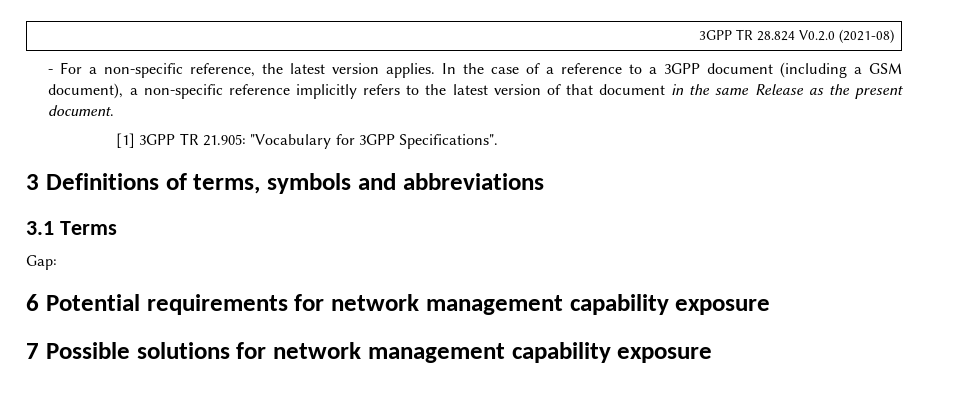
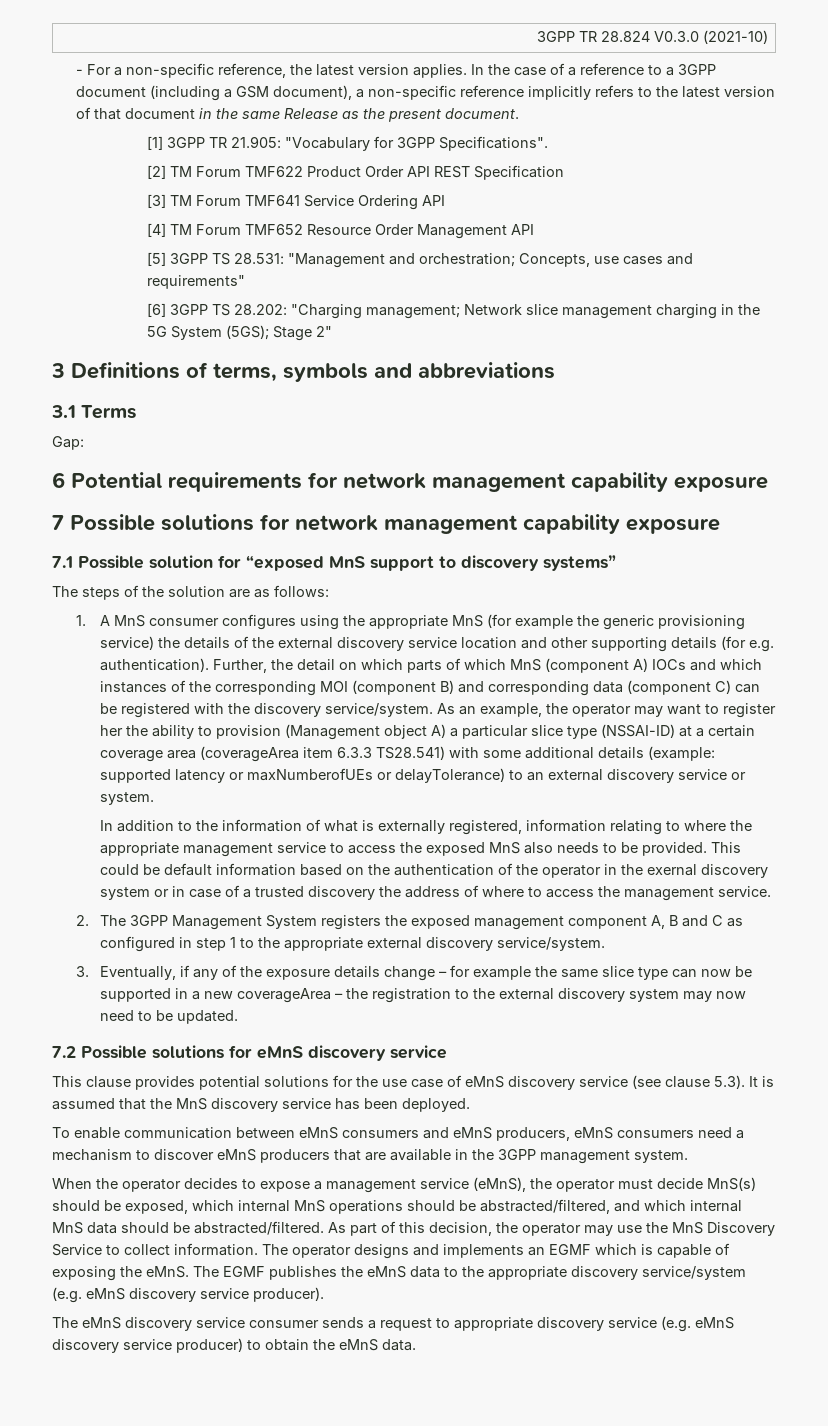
- 3GPP TR 28.824 V0.2.0 (2021-08)
+ 3GPP TR 28.824 V0.3.0 (2021-10)
+ [2] TM Forum TMF622 Product Order API REST Specification
+ [3] TM Forum TMF641 Service Ordering API
+ [4] TM Forum TMF652 Resource Order Management API
+ [5] 3GPP TS 28.531: "Management and orchestration; Concepts, use cases and requirements"
+ [6] 3GPP TS 28.202: "Charging management; Network slice management charging in the 5G System (5GS); Stage 2"
+ 7.1 Possible solution for “exposed MnS support to discovery systems”
+ The steps of the solution are as follows:
+ 1. A MnS consumer configures using the appropriate MnS (for example the generic provisioning service) the details of the external discovery service location and other supporting details (for e.g. authentication). Further, the detail on which parts of which MnS (component A) IOCs and which instances of the corresponding MOI (component B) and corresponding data (component C) can be registered with the discovery service/system. As an example, the operator may want to register her the ability to provision (Management object A) a particular slice type (NSSAI-ID) at a certain coverage area (coverageArea item 6.3.3 TS28.541) with some additional details (example: supported latency or maxNumberofUEs or delayTolerance) to an external discovery service or system.
+ In addition to the information of what is externally registered, information relating to where the appropriate management service to access the exposed MnS also needs to be provided. This could be default information based on the authentication of the operator in the exernal discovery system or in case of a trusted discovery the address of where to access the management service.
+ 2. The 3GPP Management System registers the exposed management component A, B and C as configured in step 1 to the appropriate external discovery service/system.
+ 3. Eventually, if any of the exposure details change – for example the same slice type can now be supported in a new coverageArea – the registration to the external discovery system may now need to be updated.
+ 7.2 Possible solutions for eMnS discovery service
+ This clause provides potential solutions for the use case of eMnS discovery service (see clause 5.3). It is assumed that the MnS discovery service has been deployed.
+ To enable communication between eMnS consumers and eMnS producers, eMnS consumers need a mechanism to discover eMnS producers that are available in the 3GPP management system.
+ When the operator decides to expose a management service (eMnS), the operator must decide MnS(s) should be exposed, which internal MnS operations should be abstracted/filtered, and which internal MnS data should be abstracted/filtered. As part of this decision, the operator may use the MnS Discovery Service to collect information. The operator designs and implements an EGMF which is capable of exposing the eMnS. The EGMF publishes the eMnS data to the appropriate discovery service/system (e.g. eMnS discovery service producer).
+ The eMnS discovery service consumer sends a request to appropriate discovery service (e.g. eMnS discovery service producer) to obtain the eMnS data.

